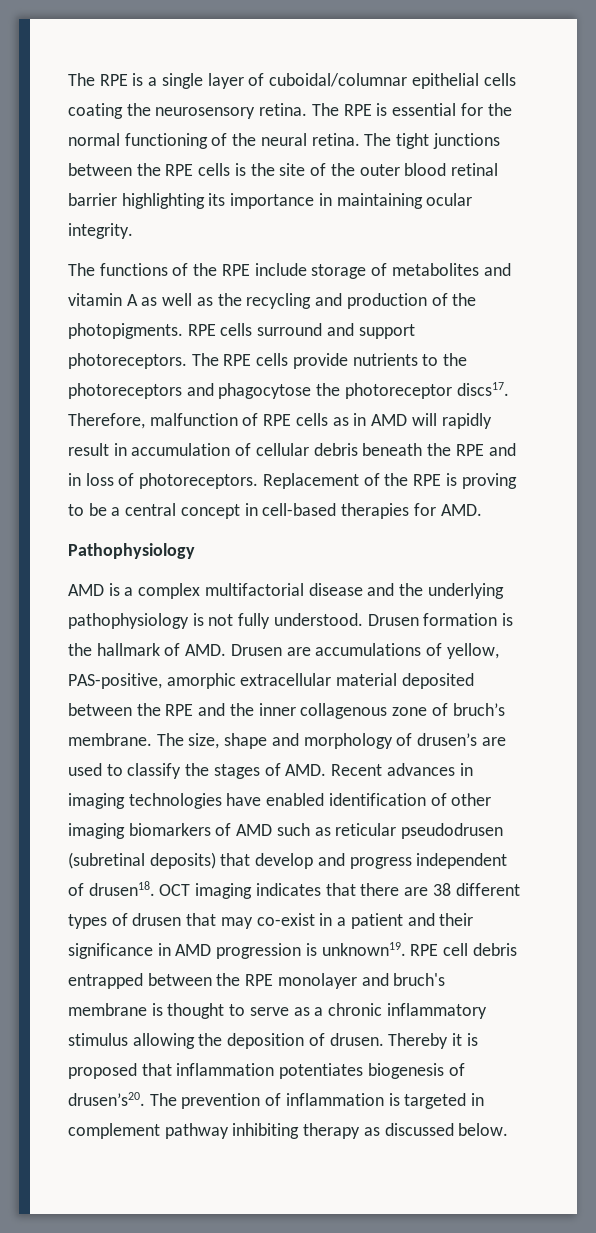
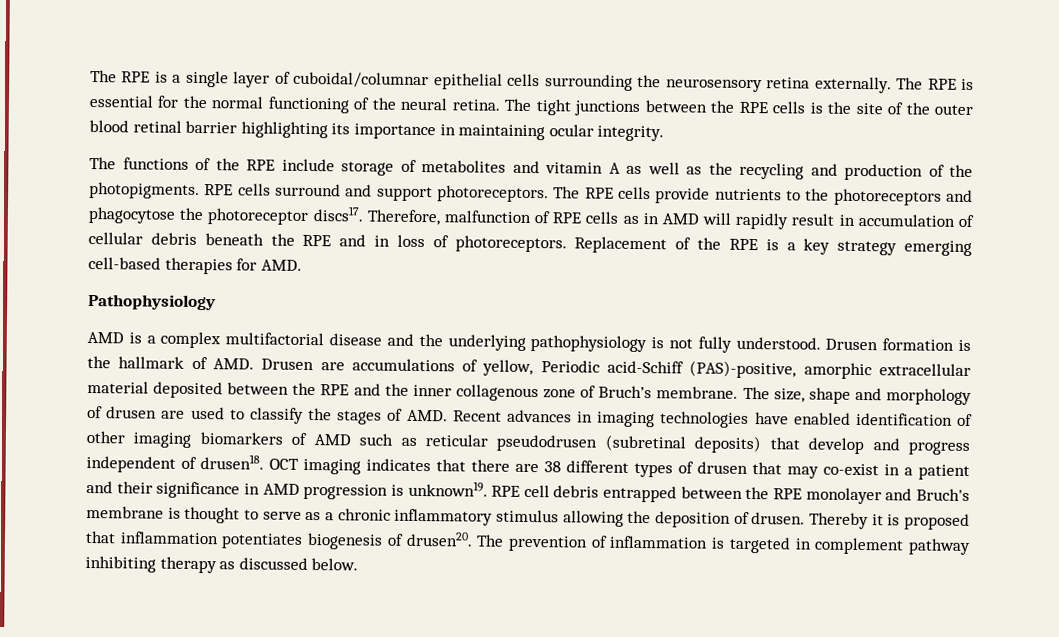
- The RPE is a single layer of cuboidal/columnar epithelial cells coating the neurosensory retina.
+ The RPE is a single layer of cuboidal/columnar epithelial cells surrounding the neurosensory retina externally.
- Replacement of the RPE is proving to be a central concept in cell-based therapies for AMD.
+ Replacement of the RPE is a key strategy emerging cell-based therapies for AMD.
- Drusen formation is the hallmark of AMD. Drusen are accumulations of yellow, PAS-positive, amorphic extracellular material deposited between the RPE and the inner collagenous zone of bruch’s membrane.
+ Drusen formation is the hallmark of AMD. Drusen are accumulations of yellow, Periodic acid-Schiff (PAS)-positive, amorphic extracellular material deposited between the RPE and the inner collagenous zone of Bruch’s membrane.
- The size, shape and morphology of drusen’s are used to classify the stages of AMD. Recent advances in imaging technologies have enabled identification of other imaging biomarkers of AMD such as reticular pseudodrusen (subretinal deposits) that develop and progress independent of drusen18.
+ The size, shape and morphology of drusen are used to classify the stages of AMD. Recent advances in imaging technologies have enabled identification of other imaging biomarkers of AMD such as reticular pseudodrusen (subretinal deposits) that develop and progress independent of drusen18.
- RPE cell debris entrapped between the RPE monolayer and bruch's membrane is thought to serve as a chronic inflammatory stimulus allowing the deposition of drusen.
+ RPE cell debris entrapped between the RPE monolayer and Bruch's membrane is thought to serve as a chronic inflammatory stimulus allowing the deposition of drusen.
- Thereby it is proposed that inflammation potentiates biogenesis of drusen’s20.
+ Thereby it is proposed that inflammation potentiates biogenesis of drusen20.

